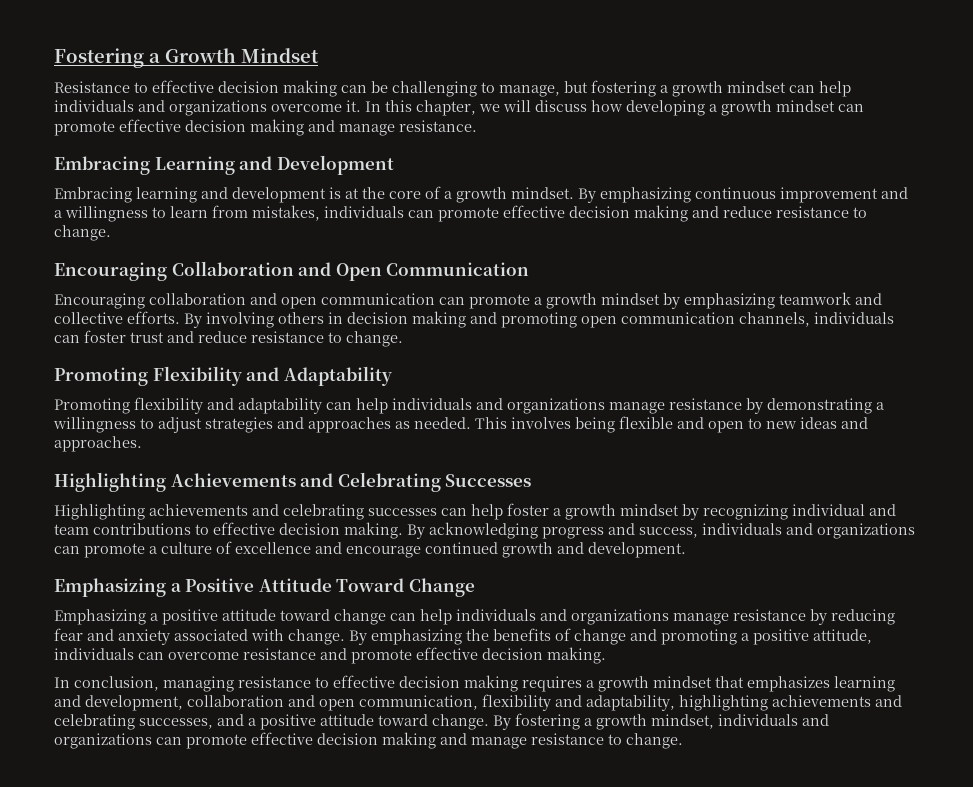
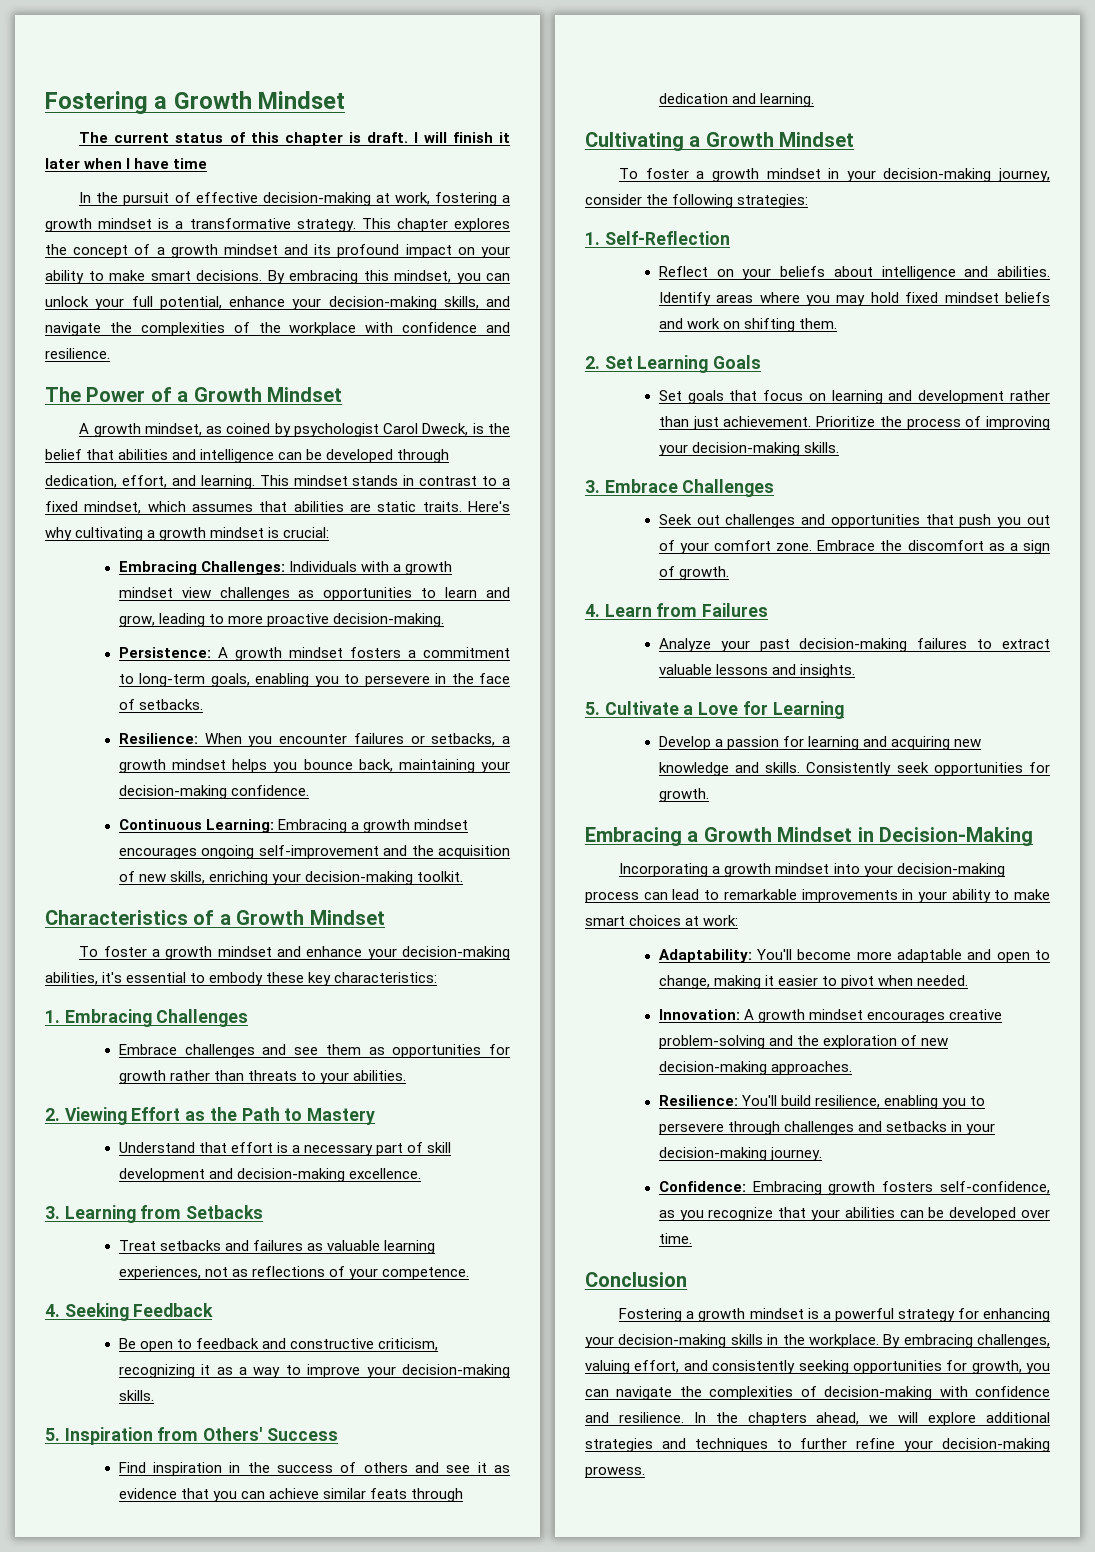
- Resistance to effective decision making can be challenging to manage, but fostering a growth mindset can help individuals and organizations overcome it. In this chapter, we will discuss how developing a growth mindset can promote effective decision making and manage resistance.
- Embracing Learning and Development
- Embracing learning and development is at the core of a growth mindset. By emphasizing continuous improvement and a willingness to learn from mistakes, individuals can promote effective decision making and reduce resistance to change.
- Encouraging Collaboration and Open Communication
- Encouraging collaboration and open communication can promote a growth mindset by emphasizing teamwork and collective efforts. By involving others in decision making and promoting open communication channels, individuals can foster trust and reduce resistance to change.
- Promoting Flexibility and Adaptability
- Promoting flexibility and adaptability can help individuals and organizations manage resistance by demonstrating a willingness to adjust strategies and approaches as needed. This involves being flexible and open to new ideas and approaches.
- Highlighting Achievements and Celebrating Successes
- Highlighting achievements and celebrating successes can help foster a growth mindset by recognizing individual and team contributions to effective decision making. By acknowledging progress and success, individuals and organizations can promote a culture of excellence and encourage continued growth and development.
- Emphasizing a Positive Attitude Toward Change
- Emphasizing a positive attitude toward change can help individuals and organizations manage resistance by reducing fear and anxiety associated with change. By emphasizing the benefits of change and promoting a positive attitude, individuals can overcome resistance and promote effective decision making.
- In conclusion, managing resistance to effective decision making requires a growth mindset that emphasizes learning and development, collaboration and open communication, flexibility and adaptability, highlighting achievements and celebrating successes, and a positive attitude toward change. By fostering a growth mindset, individuals and organizations can promote effective decision making and manage resistance to change.
+ The current status of this chapter is draft. I will finish it later when I have time
+ In the pursuit of effective decision-making at work, fostering a growth mindset is a transformative strategy. This chapter explores the concept of a growth mindset and its profound impact on your ability to make smart decisions. By embracing this mindset, you can unlock your full potential, enhance your decision-making skills, and navigate the complexities of the workplace with confidence and resilience.
+ The Power of a Growth Mindset
+ A growth mindset, as coined by psychologist Carol Dweck, is the belief that abilities and intelligence can be developed through dedication, effort, and learning. This mindset stands in contrast to a fixed mindset, which assumes that abilities are static traits. Here's why cultivating a growth mindset is crucial:
+ Embracing Challenges: Individuals with a growth mindset view challenges as opportunities to learn and grow, leading to more proactive decision-making.
+ Persistence: A growth mindset fosters a commitment to long-term goals, enabling you to persevere in the face of setbacks.
+ Resilience: When you encounter failures or setbacks, a growth mindset helps you bounce back, maintaining your decision-making confidence.
+ Continuous Learning: Embracing a growth mindset encourages ongoing self-improvement and the acquisition of new skills, enriching your decision-making toolkit.
+ Characteristics of a Growth Mindset
+ To foster a growth mindset and enhance your decision-making abilities, it's essential to embody these key characteristics:
+ 1. Embracing Challenges
+ Embrace challenges and see them as opportunities for growth rather than threats to your abilities.
+ 2. Viewing Effort as the Path to Mastery
+ Understand that effort is a necessary part of skill development and decision-making excellence.
+ 3. Learning from Setbacks
+ Treat setbacks and failures as valuable learning experiences, not as reflections of your competence.
+ 4. Seeking Feedback
+ Be open to feedback and constructive criticism, recognizing it as a way to improve your decision-making skills.
+ 5. Inspiration from Others' Success
+ Find inspiration in the success of others and see it as evidence that you can achieve similar feats through dedication and learning.
+ Cultivating a Growth Mindset
+ To foster a growth mindset in your decision-making journey, consider the following strategies:
+ 1. Self-Reflection
+ Reflect on your beliefs about intelligence and abilities. Identify areas where you may hold fixed mindset beliefs and work on shifting them.
+ 2. Set Learning Goals
+ Set goals that focus on learning and development rather than just achievement. Prioritize the process of improving your decision-making skills.
+ 3. Embrace Challenges
+ Seek out challenges and opportunities that push you out of your comfort zone. Embrace the discomfort as a sign of growth.
+ 4. Learn from Failures
+ Analyze your past decision-making failures to extract valuable lessons and insights.
+ 5. Cultivate a Love for Learning
+ Develop a passion for learning and acquiring new knowledge and skills. Consistently seek opportunities for growth.
+ Embracing a Growth Mindset in Decision-Making
+ Incorporating a growth mindset into your decision-making process can lead to remarkable improvements in your ability to make smart choices at work:
+ Adaptability: You'll become more adaptable and open to change, making it easier to pivot when needed.
+ Innovation: A growth mindset encourages creative problem-solving and the exploration of new decision-making approaches.
+ Resilience: You'll build resilience, enabling you to persevere through challenges and setbacks in your decision-making journey.
+ Confidence: Embracing growth fosters self-confidence, as you recognize that your abilities can be developed over time.
+ Conclusion
+ Fostering a growth mindset is a powerful strategy for enhancing your decision-making skills in the workplace. By embracing challenges, valuing effort, and consistently seeking opportunities for growth, you can navigate the complexities of decision-making with confidence and resilience. In the chapters ahead, we will explore additional strategies and techniques to further refine your decision-making prowess.

